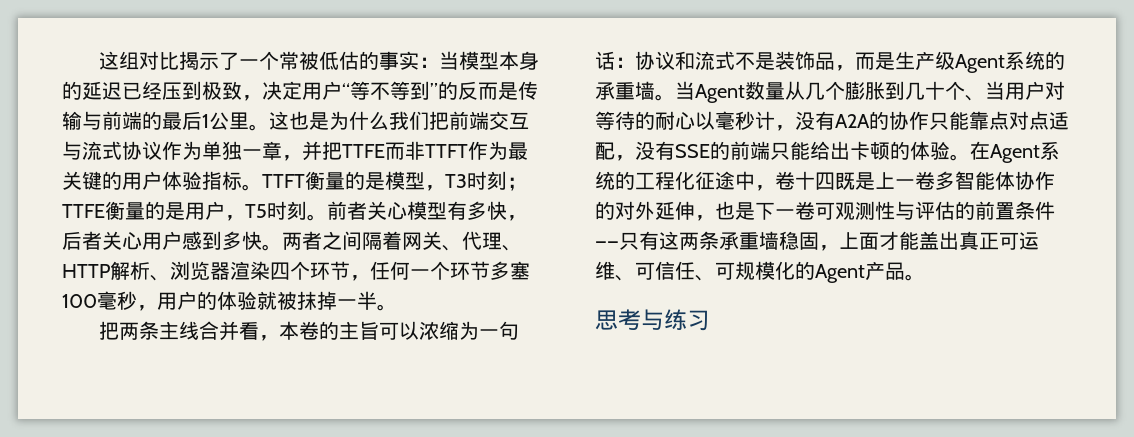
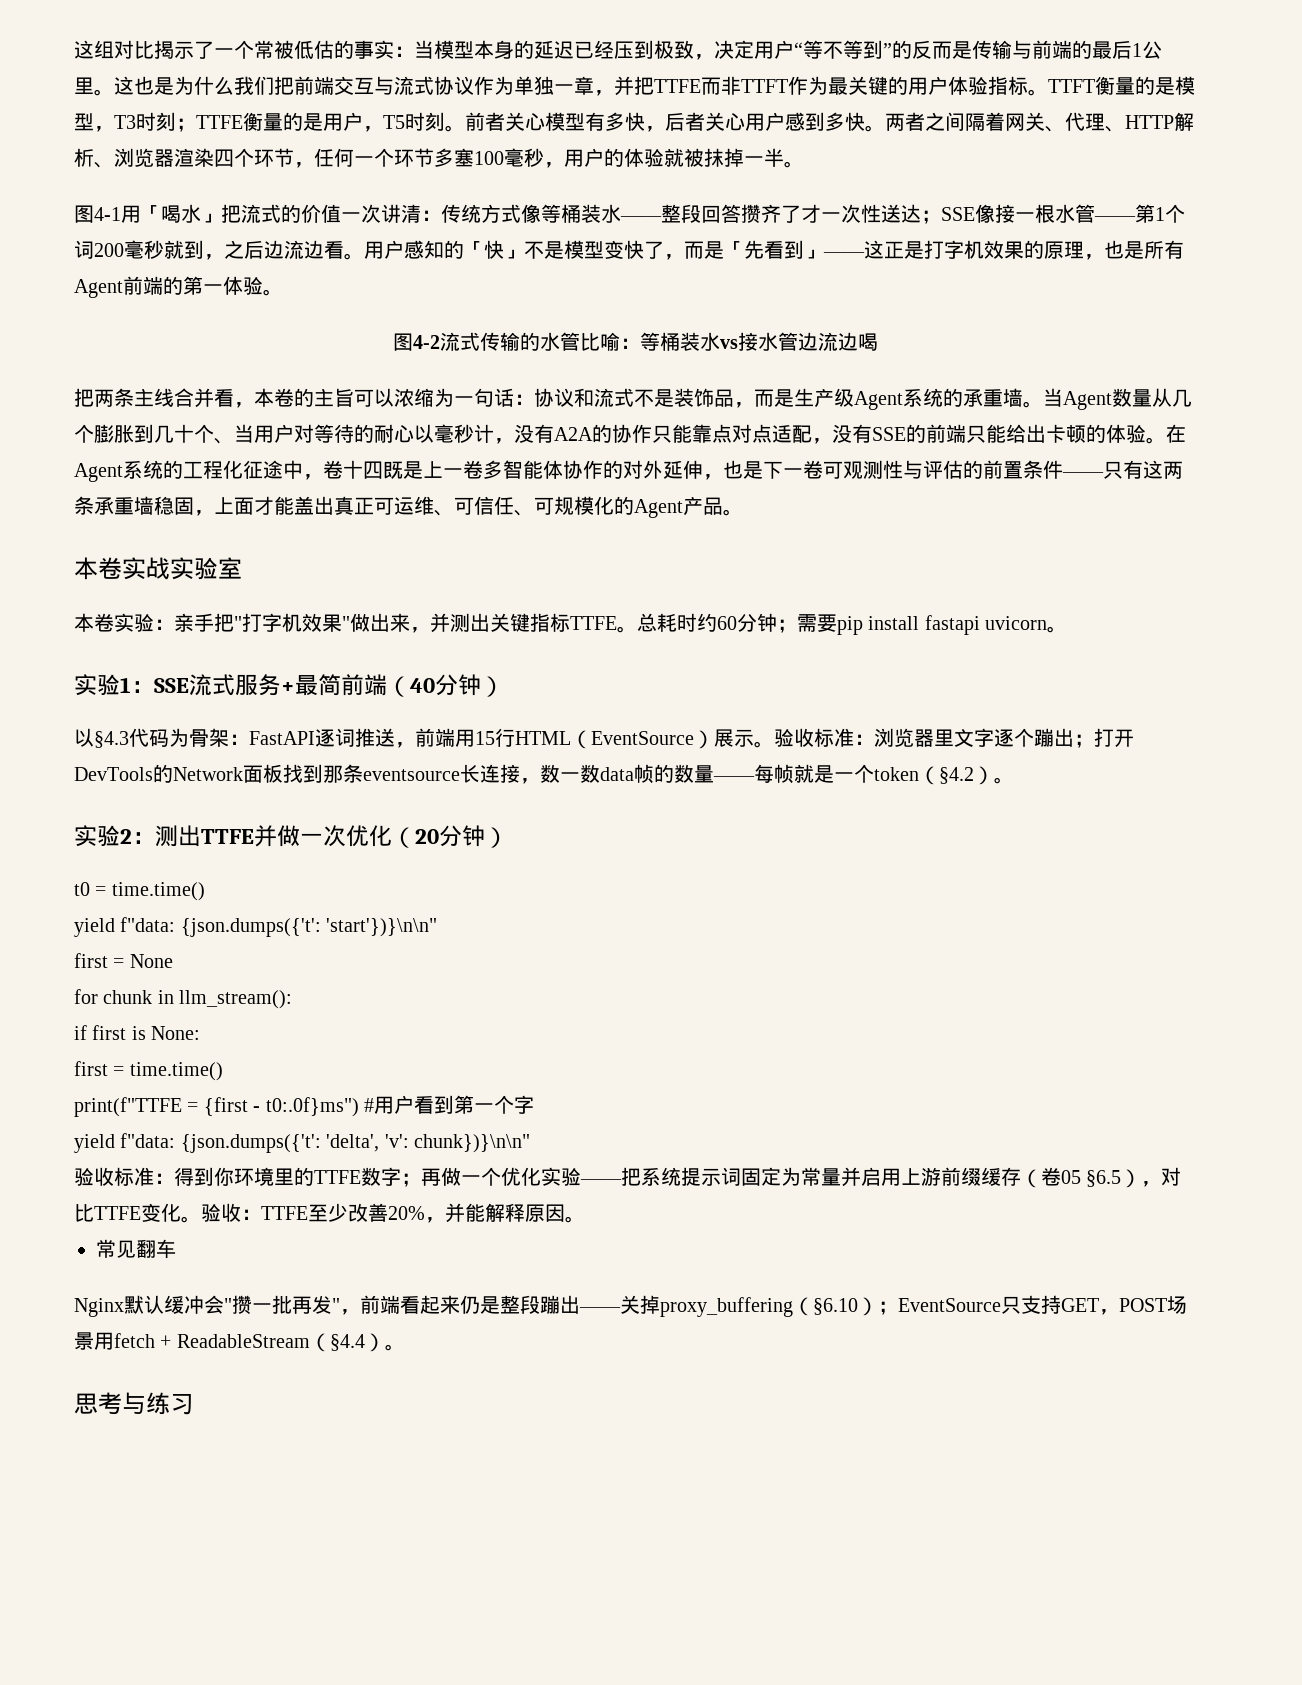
+ 图4-1用「喝水」把流式的价值一次讲清：传统方式像等桶装水——整段回答攒齐了才一次性送达；SSE像接一根水管——第1个词200毫秒就到，之后边流边看。用户感知的「快」不是模型变快了，而是「先看到」——这正是打字机效果的原理，也是所有Agent前端的第一体验。
+ 图4-2流式传输的水管比喻：等桶装水vs接水管边流边喝
+ 本卷实战实验室
+ 本卷实验：亲手把"打字机效果"做出来，并测出关键指标TTFE。总耗时约60分钟；需要pip install fastapi uvicorn。
+ 实验1：SSE流式服务+最简前端（40分钟）
+ 以§4.3代码为骨架：FastAPI逐词推送，前端用15行HTML（EventSource）展示。验收标准：浏览器里文字逐个蹦出；打开DevTools的Network面板找到那条eventsource长连接，数一数data帧的数量——每帧就是一个token（§4.2）。
+ 实验2：测出TTFE并做一次优化（20分钟）
+ t0 = time.time()
+ yield f"data: {json.dumps({'t': 'start'})}\n\n"
+ first = None
+ for chunk in llm_stream():
+ if first is None:
+ first = time.time()
+ print(f"TTFE = {first - t0:.0f}ms") #用户看到第一个字
+ yield f"data: {json.dumps({'t': 'delta', 'v': chunk})}\n\n"
+ 验收标准：得到你环境里的TTFE数字；再做一个优化实验——把系统提示词固定为常量并启用上游前缀缓存（卷05 §6.5），对比TTFE变化。验收：TTFE至少改善20%，并能解释原因。
+ 常见翻车
+ Nginx默认缓冲会"攒一批再发"，前端看起来仍是整段蹦出——关掉proxy_buffering（§6.10）；EventSource只支持GET，POST场景用fetch + ReadableStream（§4.4）。

